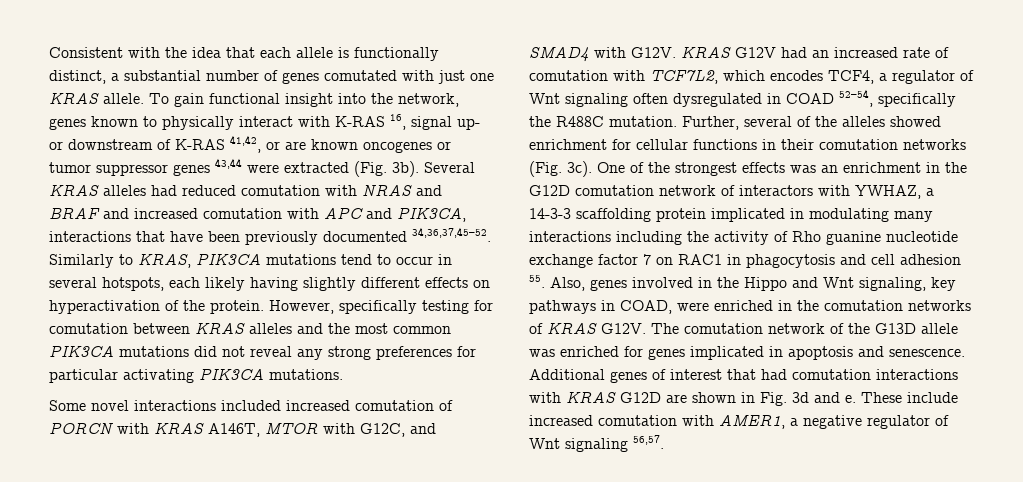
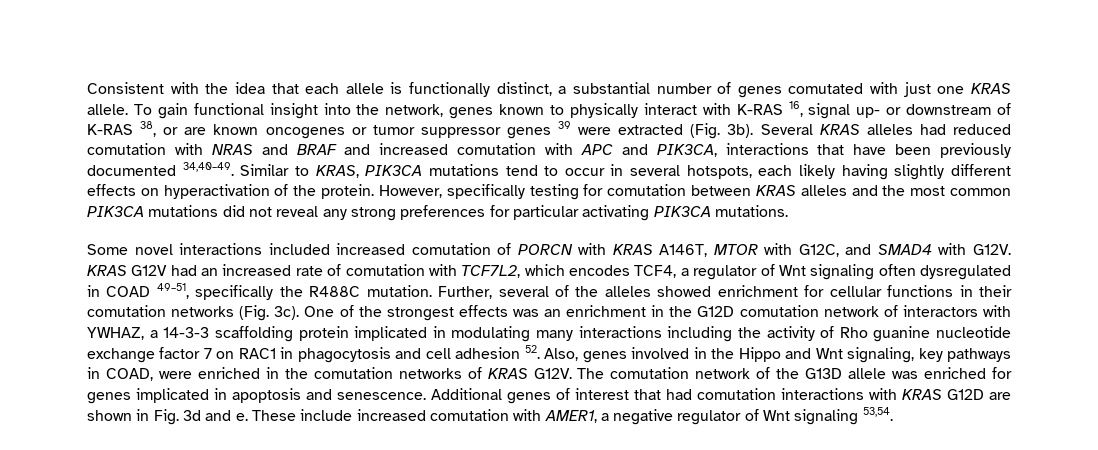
- To gain functional insight into the network, genes known to physically interact with K-RAS 16, signal up- or downstream of K-RAS 41,42, or are known oncogenes or tumor suppressor genes 43,44 were extracted (Fig. 3b).
+ To gain functional insight into the network, genes known to physically interact with K-RAS 16, signal up- or downstream of K-RAS 38, or are known oncogenes or tumor suppressor genes 39 were extracted (Fig. 3b).
- Several KRAS alleles had reduced comutation with NRAS and BRAF and increased comutation with APC and PIK3CA, interactions that have been previously documented 34,36,37,45–52. Similarly to KRAS, PIK3CA mutations tend to occur in several hotspots, each likely having slightly different effects on hyperactivation of the protein.
+ Several KRAS alleles had reduced comutation with NRAS and BRAF and increased comutation with APC and PIK3CA, interactions that have been previously documented 34,40–49. Similar to KRAS, PIK3CA mutations tend to occur in several hotspots, each likely having slightly different effects on hyperactivation of the protein.
- KRAS G12V had an increased rate of comutation with TCF7L2, which encodes TCF4, a regulator of Wnt signaling often dysregulated in COAD 52–54, specifically the R488C mutation.
+ KRAS G12V had an increased rate of comutation with TCF7L2, which encodes TCF4, a regulator of Wnt signaling often dysregulated in COAD 49–51, specifically the R488C mutation.
- One of the strongest effects was an enrichment in the G12D comutation network of interactors with YWHAZ, a 14-3-3 scaffolding protein implicated in modulating many interactions including the activity of Rho guanine nucleotide exchange factor 7 on RAC1 in phagocytosis and cell adhesion 55. Also, genes involved in the Hippo and Wnt signaling, key pathways in COAD, were enriched in the comutation networks of KRAS G12V.
+ One of the strongest effects was an enrichment in the G12D comutation network of interactors with YWHAZ, a 14-3-3 scaffolding protein implicated in modulating many interactions including the activity of Rho guanine nucleotide exchange factor 7 on RAC1 in phagocytosis and cell adhesion 52. Also, genes involved in the Hippo and Wnt signaling, key pathways in COAD, were enriched in the comutation networks of KRAS G12V.
- These include increased comutation with AMER1, a negative regulator of Wnt signaling 56,57.
+ These include increased comutation with AMER1, a negative regulator of Wnt signaling 53,54.

